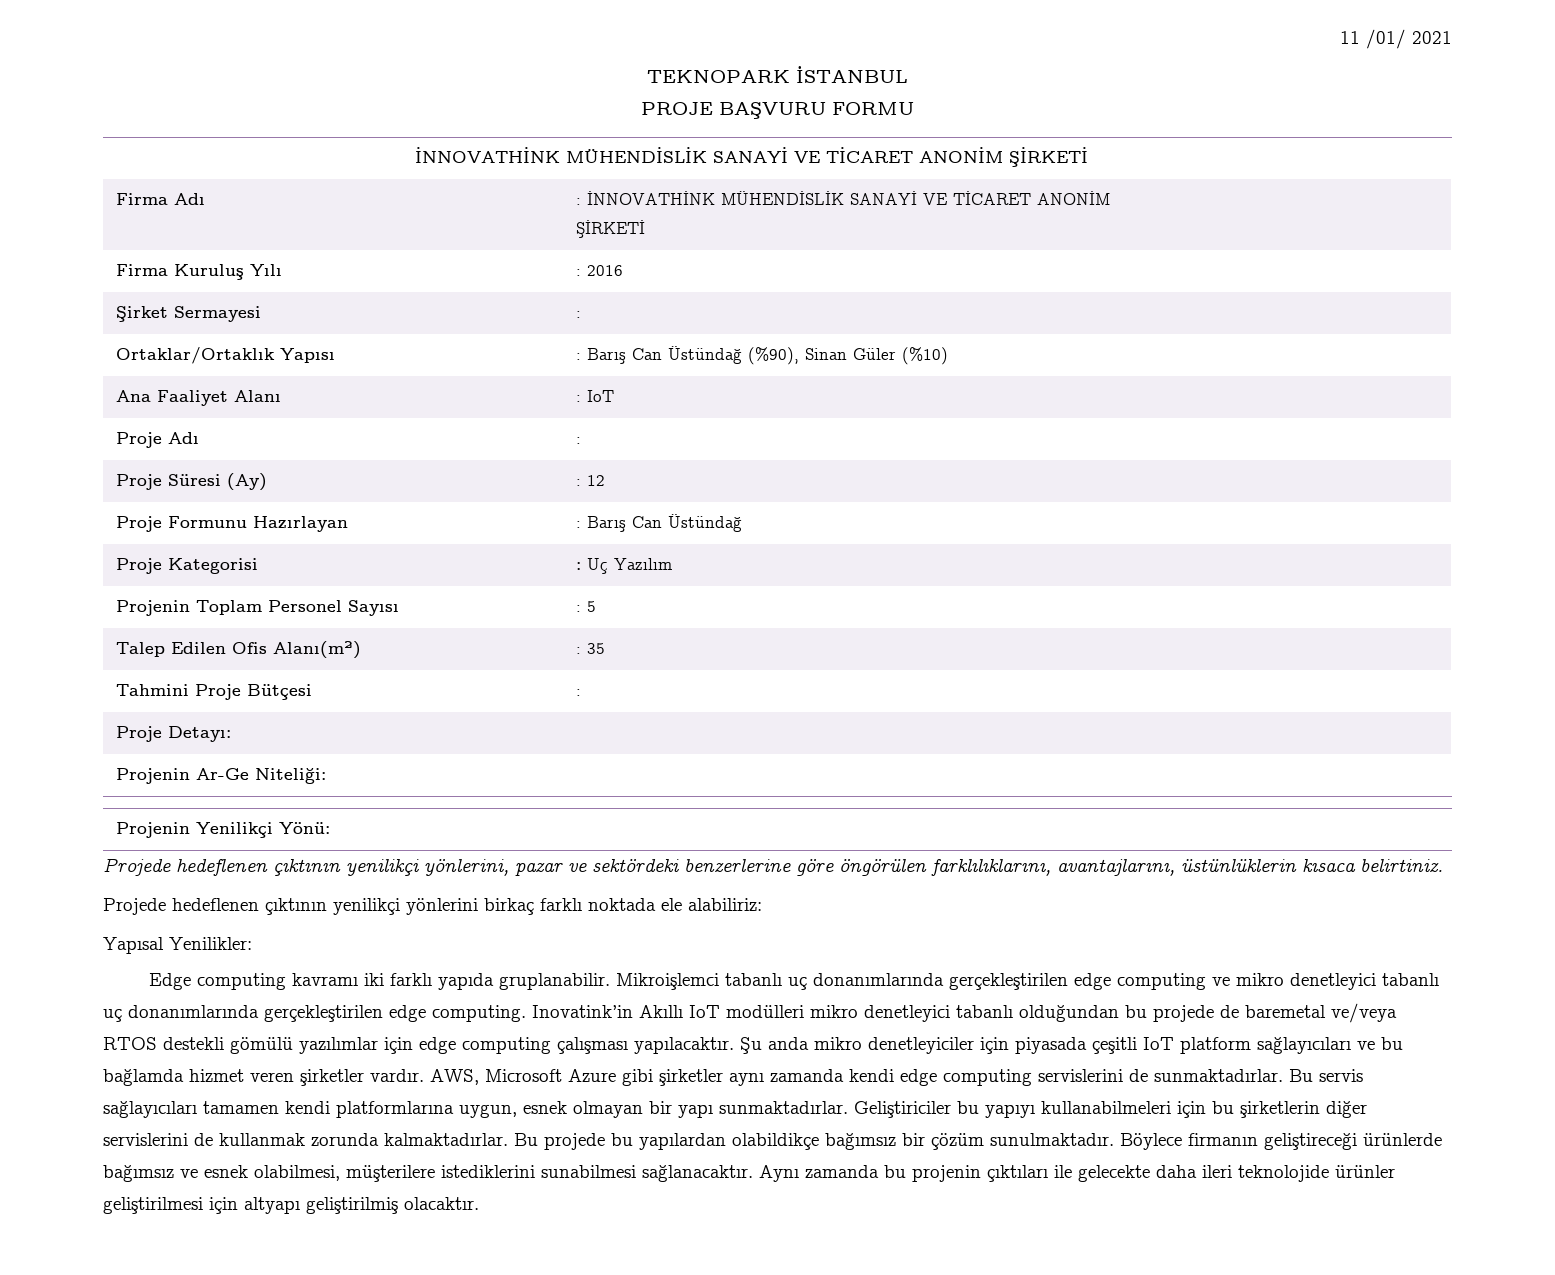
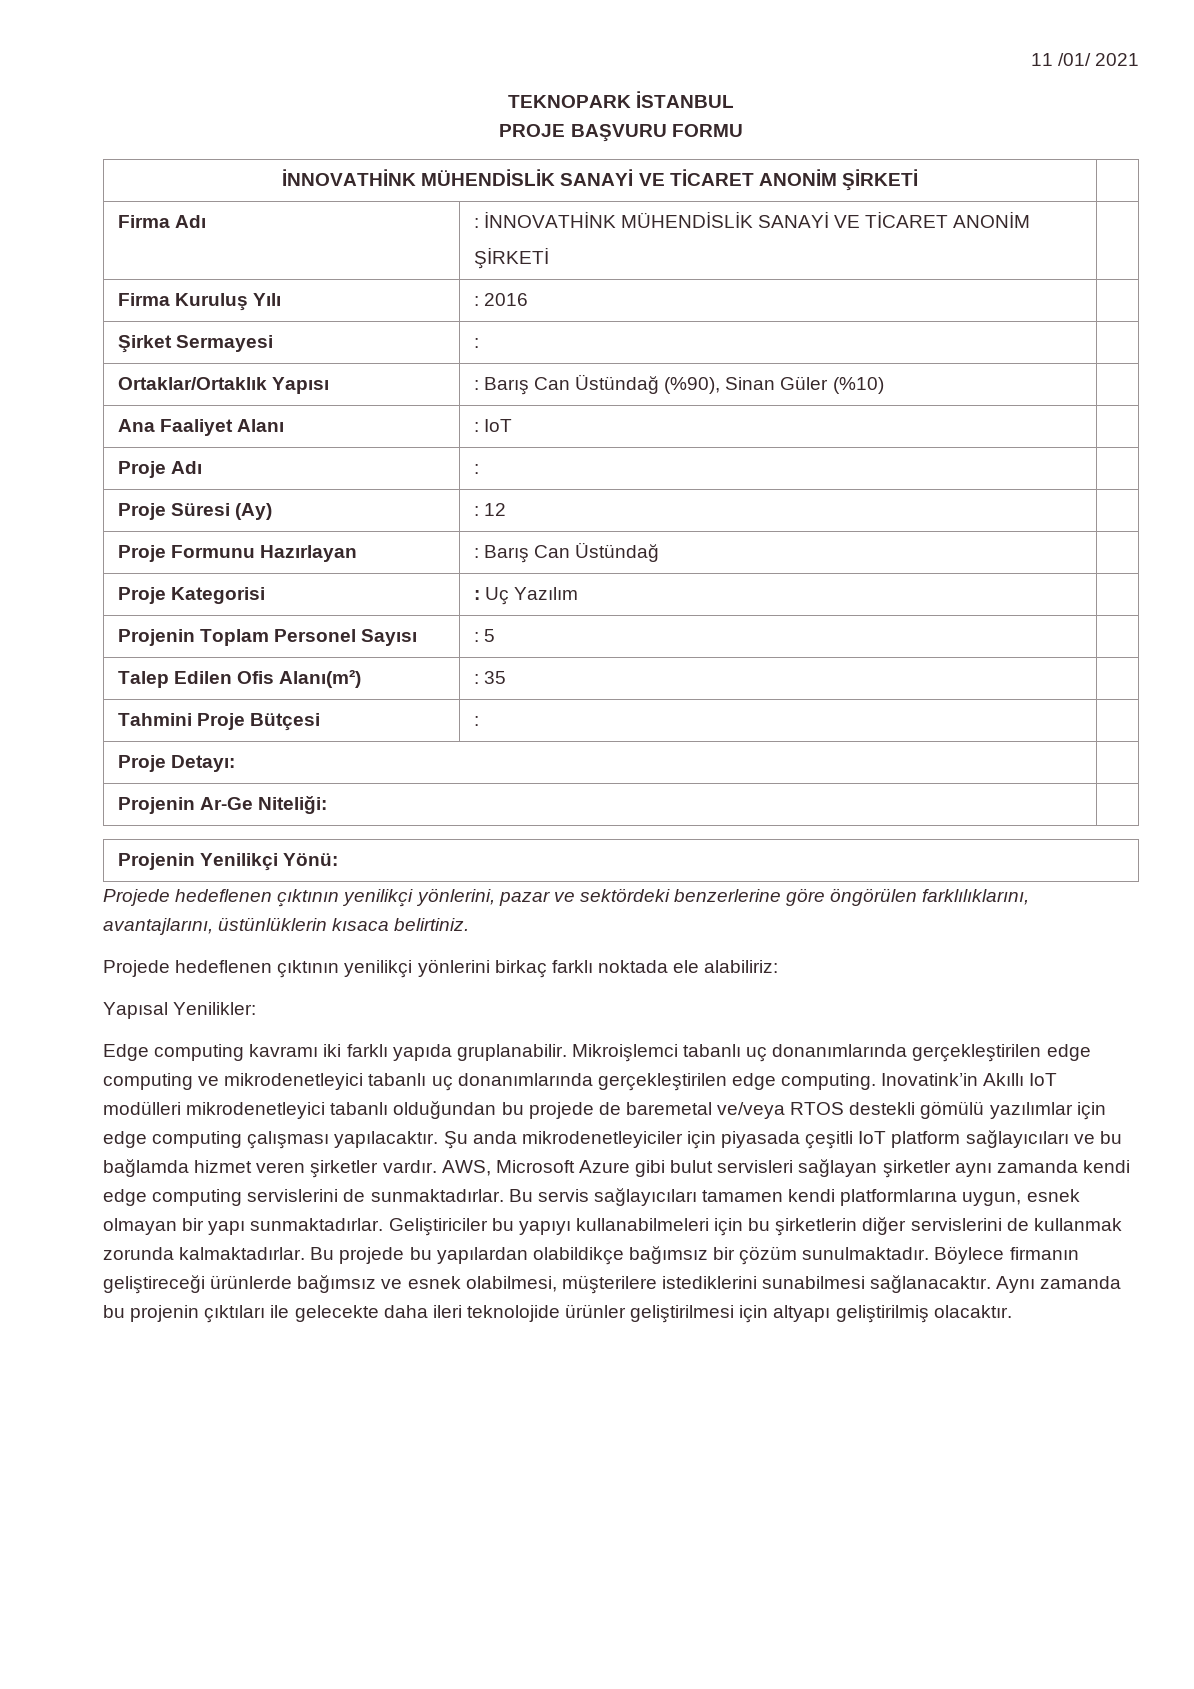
- Mikroişlemci tabanlı uç donanımlarında gerçekleştirilen edge computing ve mikro denetleyici tabanlı uç donanımlarında gerçekleştirilen edge computing.
+ Mikroişlemci tabanlı uç donanımlarında gerçekleştirilen edge computing ve mikrodenetleyici tabanlı uç donanımlarında gerçekleştirilen edge computing.
- Inovatink’in Akıllı IoT modülleri mikro denetleyici tabanlı olduğundan bu projede de baremetal ve/veya RTOS destekli gömülü yazılımlar için edge computing çalışması yapılacaktır.
+ Inovatink’in Akıllı IoT modülleri mikrodenetleyici tabanlı olduğundan bu projede de baremetal ve/veya RTOS destekli gömülü yazılımlar için edge computing çalışması yapılacaktır.
- Şu anda mikro denetleyiciler için piyasada çeşitli IoT platform sağlayıcıları ve bu bağlamda hizmet veren şirketler vardır.
+ Şu anda mikrodenetleyiciler için piyasada çeşitli IoT platform sağlayıcıları ve bu bağlamda hizmet veren şirketler vardır.
- AWS, Microsoft Azure gibi şirketler aynı zamanda kendi edge computing servislerini de sunmaktadırlar.
+ AWS, Microsoft Azure gibi bulut servisleri sağlayan şirketler aynı zamanda kendi edge computing servislerini de sunmaktadırlar.

